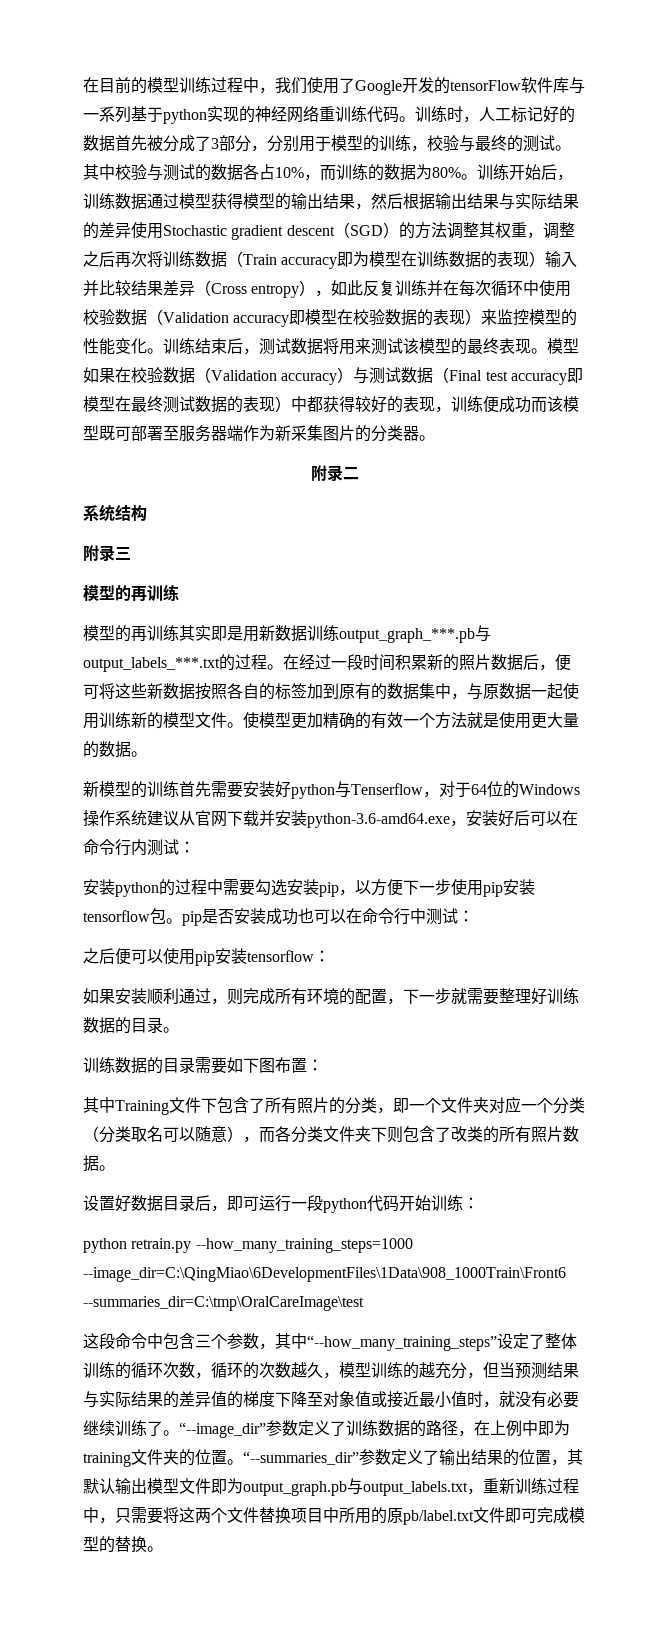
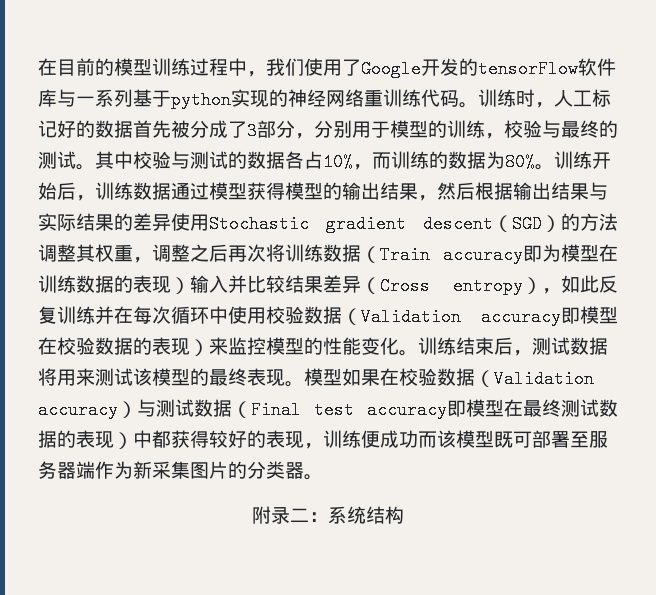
- 附录二
- 系统结构
+ 附录二：系统结构
- 附录三
- 模型的再训练
- 模型的再训练其实即是用新数据训练output_graph_***.pb与output_labels_***.txt的过程。在经过一段时间积累新的照片数据后，便可将这些新数据按照各自的标签加到原有的数据集中，与原数据一起使用训练新的模型文件。使模型更加精确的有效一个方法就是使用更大量的数据。
- 新模型的训练首先需要安装好python与Tenserflow，对于64位的Windows操作系统建议从官网下载并安装python-3.6-amd64.exe，安装好后可以在命令行内测试：
- 安装python的过程中需要勾选安装pip，以方便下一步使用pip安装tensorflow包。pip是否安装成功也可以在命令行中测试：
- 之后便可以使用pip安装tensorflow：
- 如果安装顺利通过，则完成所有环境的配置，下一步就需要整理好训练数据的目录。
- 训练数据的目录需要如下图布置：
- 其中Training文件下包含了所有照片的分类，即一个文件夹对应一个分类（分类取名可以随意），而各分类文件夹下则包含了改类的所有照片数据。
- 设置好数据目录后，即可运行一段python代码开始训练：
- python retrain.py --how_many_training_steps=1000 --image_dir=C:\QingMiao\6DevelopmentFiles\1Data\908_1000Train\Front6 --summaries_dir=C:\tmp\OralCareImage\test
- 这段命令中包含三个参数，其中“--how_many_training_steps”设定了整体训练的循环次数，循环的次数越久，模型训练的越充分，但当预测结果与实际结果的差异值的梯度下降至对象值或接近最小值时，就没有必要继续训练了。“--image_dir”参数定义了训练数据的路径，在上例中即为training文件夹的位置。“--summaries_dir”参数定义了输出结果的位置，其默认输出模型文件即为output_graph.pb与output_labels.txt，重新训练过程中，只需要将这两个文件替换项目中所用的原pb/label.txt文件即可完成模型的替换。

